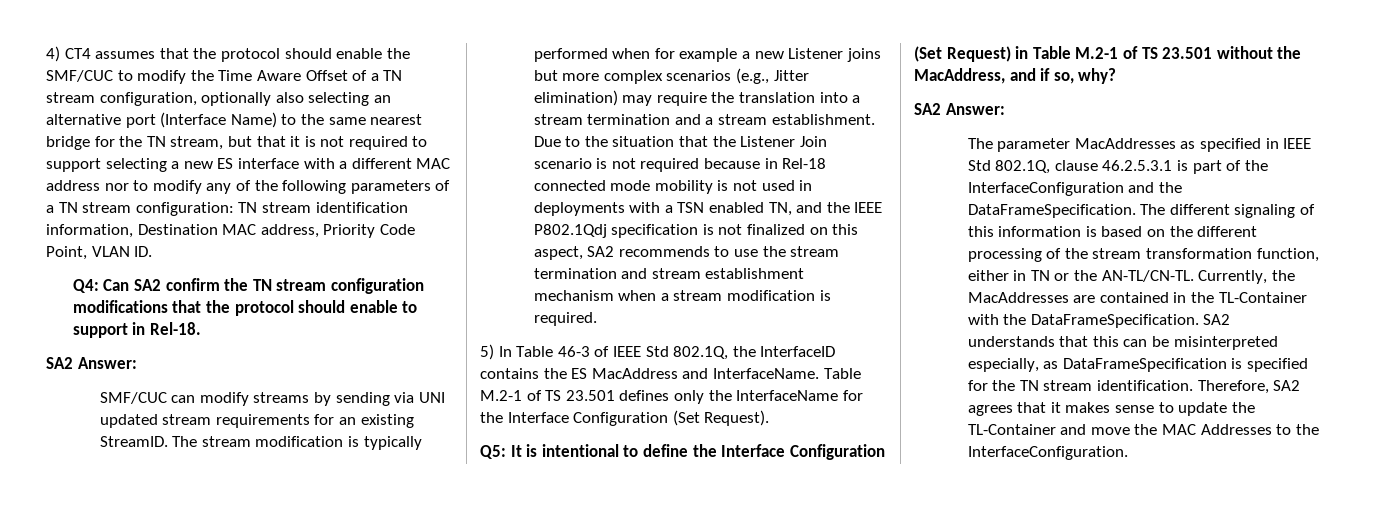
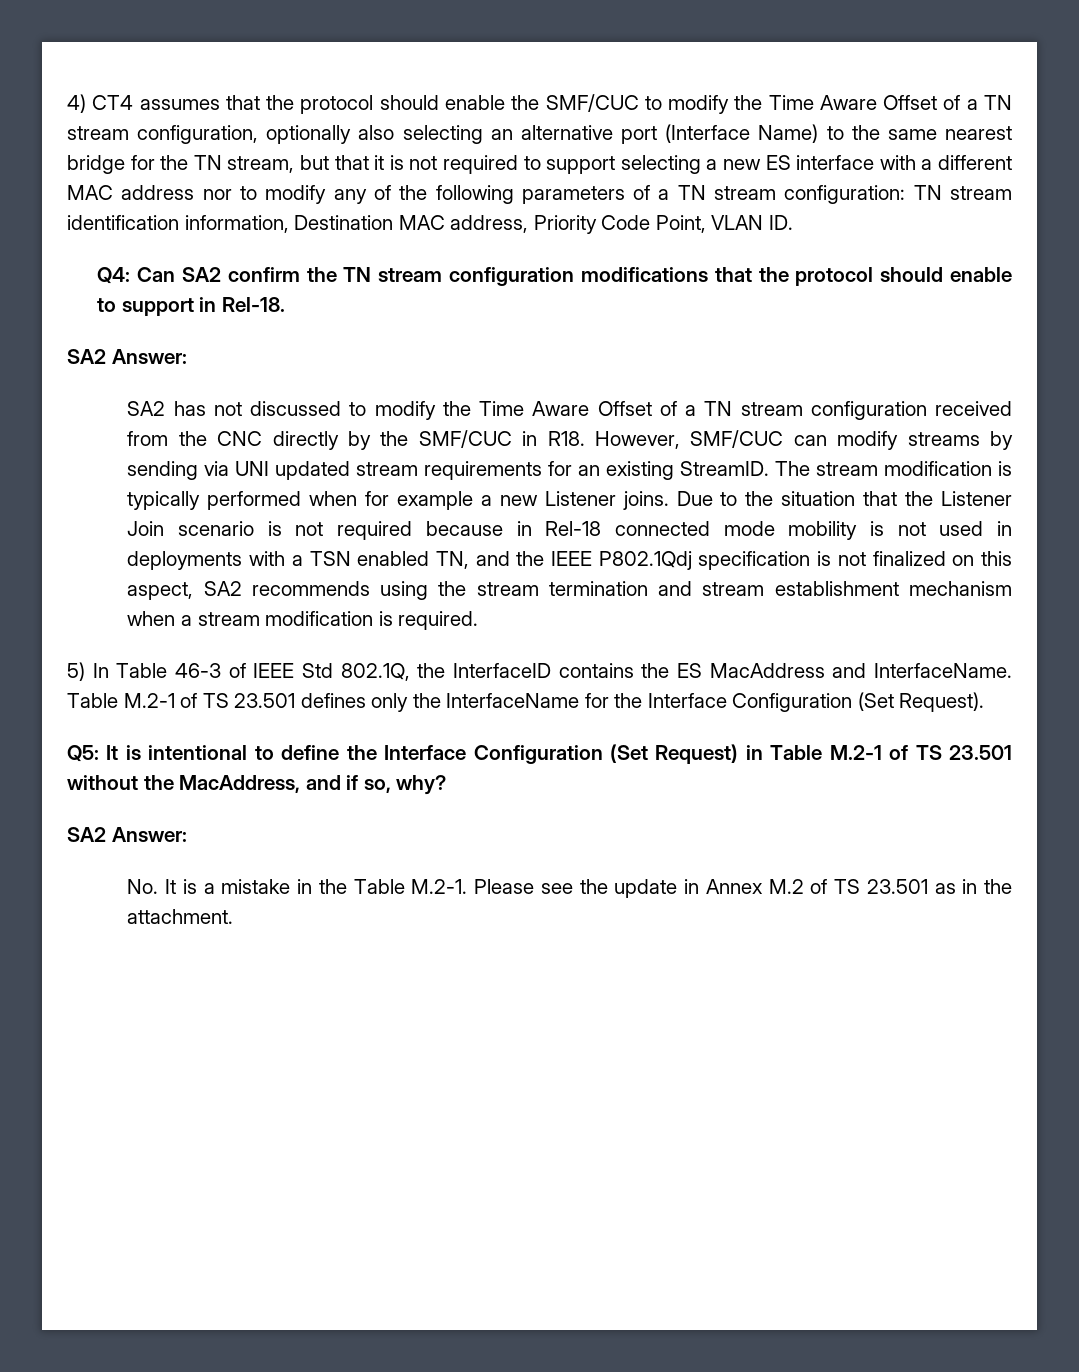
- SMF/CUC can modify streams by sending via UNI updated stream requirements for an existing StreamID.
+ SA2 has not discussed to modify the Time Aware Offset of a TN stream configuration received from the CNC directly by the SMF/CUC in R18. However, SMF/CUC can modify streams by sending via UNI updated stream requirements for an existing StreamID.
- The stream modification is typically performed when for example a new Listener joins but more complex scenarios (e.g., Jitter elimination) may require the translation into a stream termination and a stream establishment.
+ The stream modification is typically performed when for example a new Listener joins.
- Due to the situation that the Listener Join scenario is not required because in Rel-18 connected mode mobility is not used in deployments with a TSN enabled TN, and the IEEE P802.1Qdj specification is not finalized on this aspect, SA2 recommends to use the stream termination and stream establishment mechanism when a stream modification is required.
+ Due to the situation that the Listener Join scenario is not required because in Rel-18 connected mode mobility is not used in deployments with a TSN enabled TN, and the IEEE P802.1Qdj specification is not finalized on this aspect, SA2 recommends using the stream termination and stream establishment mechanism when a stream modification is required.
- The parameter MacAddresses as specified in IEEE Std 802.1Q, clause 46.2.5.3.1 is part of the InterfaceConfiguration and the DataFrameSpecification. The different signaling of this information is based on the different processing of the stream transformation function, either in TN or the AN-TL/CN-TL. Currently, the MacAddresses are contained in the TL-Container with the DataFrameSpecification. SA2 understands that this can be misinterpreted especially, as DataFrameSpecification is specified for the TN stream identification. Therefore, SA2 agrees that it makes sense to update the TL-Container and move the MAC Addresses to the InterfaceConfiguration.
+ No. It is a mistake in the Table M.2-1. Please see the update in Annex M.2 of TS 23.501 as in the attachment.

